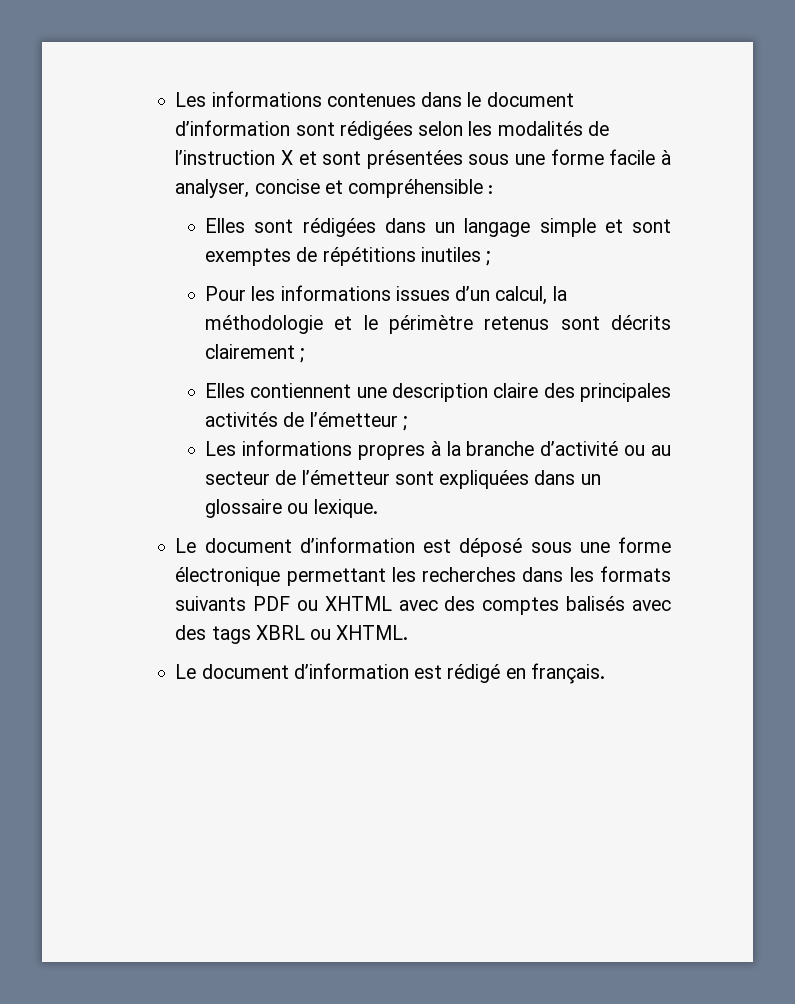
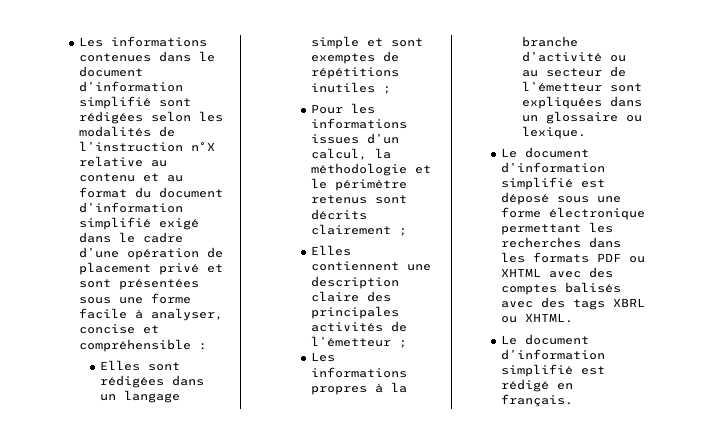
- Les informations contenues dans le document d’information sont rédigées selon les modalités de l’instruction X et sont présentées sous une forme facile à analyser, concise et compréhensible :
+ Les informations contenues dans le document d’information simplifié sont rédigées selon les modalités de l’instruction n°X relative au contenu et au format du document d’information simplifié exigé dans le cadre d’une opération de placement privé et sont présentées sous une forme facile à analyser, concise et compréhensible :
- Le document d’information est déposé sous une forme électronique permettant les recherches dans les formats suivants PDF ou XHTML avec des comptes balisés avec des tags XBRL ou XHTML.
+ Le document d’information simplifié est déposé sous une forme électronique permettant les recherches dans les formats PDF ou XHTML avec des comptes balisés avec des tags XBRL ou XHTML.
- Le document d’information est rédigé en français.
+ Le document d’information simplifié est rédigé en français.

